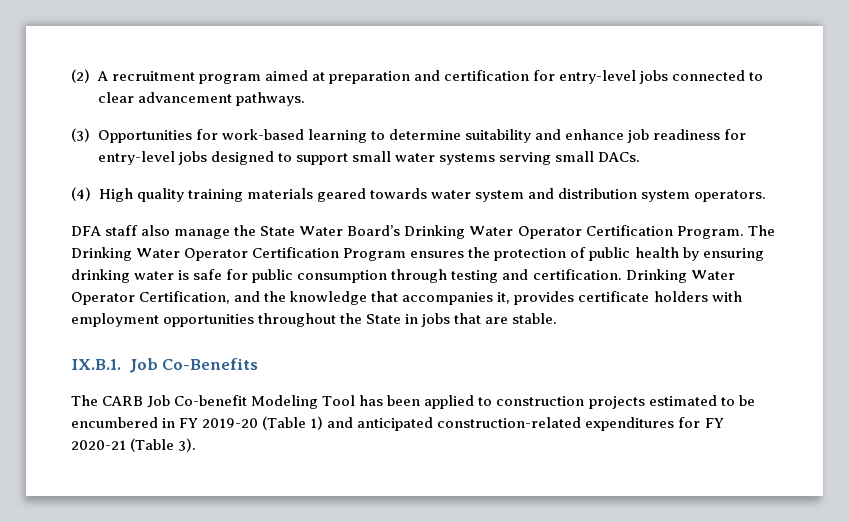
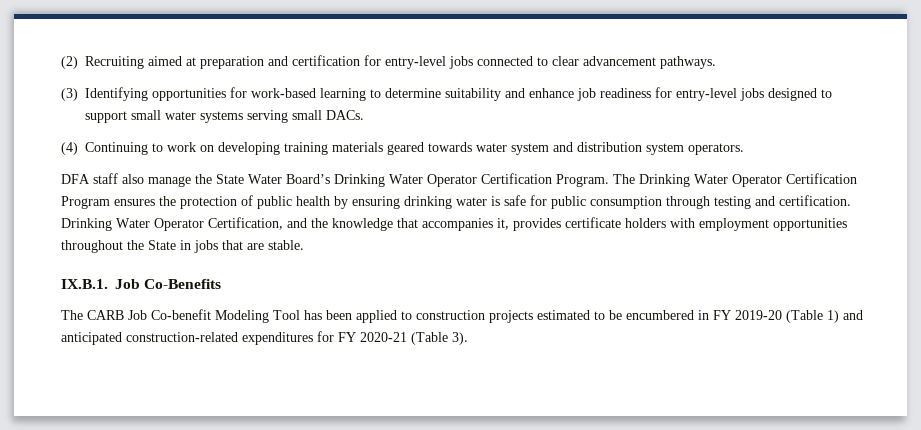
- (2) A recruitment program aimed at preparation and certification for entry-level jobs connected to clear advancement pathways.
+ (2) Recruiting aimed at preparation and certification for entry-level jobs connected to clear advancement pathways.
- (3) Opportunities for work-based learning to determine suitability and enhance job readiness for entry-level jobs designed to support small water systems serving small DACs.
+ (3) Identifying opportunities for work-based learning to determine suitability and enhance job readiness for entry-level jobs designed to support small water systems serving small DACs.
- (4) High quality training materials geared towards water system and distribution system operators.
+ (4) Continuing to work on developing training materials geared towards water system and distribution system operators.

